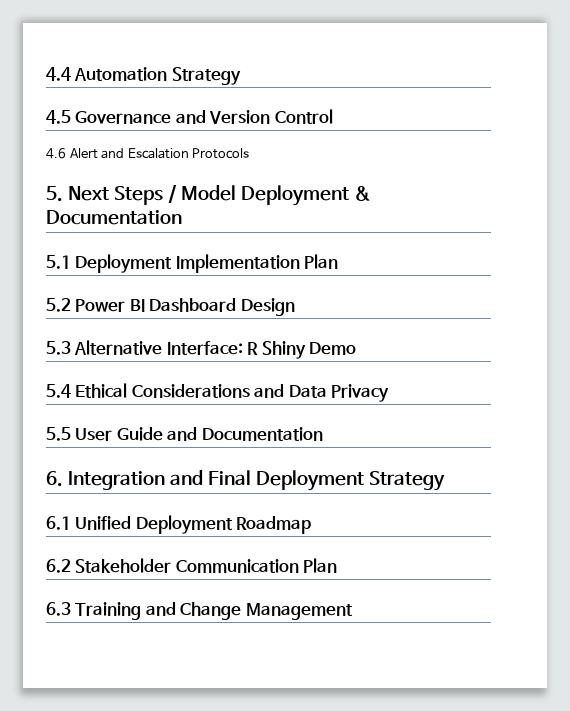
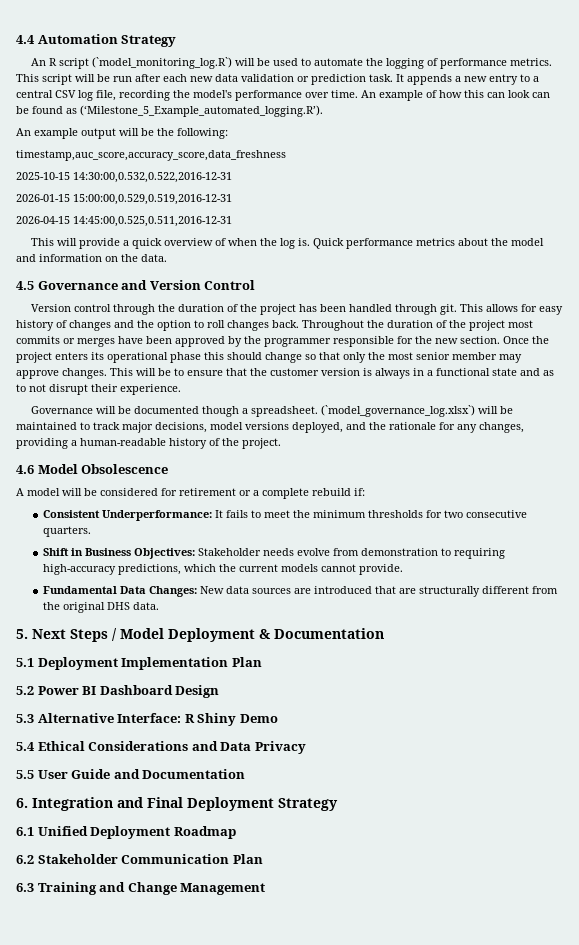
+ An R script (`model_monitoring_log.R`) will be used to automate the logging of performance metrics. This script will be run after each new data validation or prediction task. It appends a new entry to a central CSV log file, recording the model's performance over time. An example of how this can look can be found as (‘Milestone_5_Example_automated_logging.R’).
+ An example output will be the following:
+ timestamp,auc_score,accuracy_score,data_freshness
+ 2025-10-15 14:30:00,0.532,0.522,2016-12-31
+ 2026-01-15 15:00:00,0.529,0.519,2016-12-31
+ 2026-04-15 14:45:00,0.525,0.511,2016-12-31
+ This will provide a quick overview of when the log is. Quick performance metrics about the model and information on the data.
- 4.6 Alert and Escalation Protocols
+ Version control through the duration of the project has been handled through git. This allows for easy history of changes and the option to roll changes back. Throughout the duration of the project most commits or merges have been approved by the programmer responsible for the new section. Once the project enters its operational phase this should change so that only the most senior member may approve changes. This will be to ensure that the customer version is always in a functional state and as to not disrupt their experience.
+ Governance will be documented though a spreadsheet. (`model_governance_log.xlsx`) will be maintained to track major decisions, model versions deployed, and the rationale for any changes, providing a human-readable history of the project.
+ 4.6 Model Obsolescence
+ A model will be considered for retirement or a complete rebuild if:
+ Consistent Underperformance: It fails to meet the minimum thresholds for two consecutive quarters.
+ Shift in Business Objectives: Stakeholder needs evolve from demonstration to requiring high-accuracy predictions, which the current models cannot provide.
+ Fundamental Data Changes: New data sources are introduced that are structurally different from the original DHS data.

